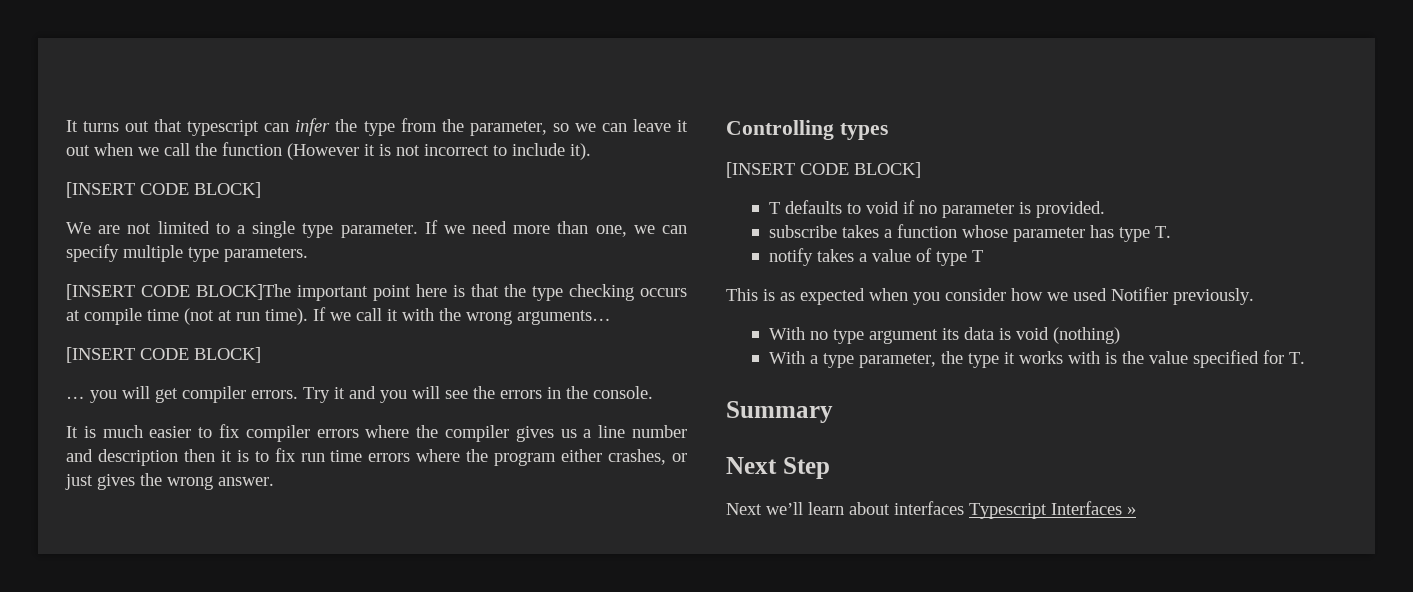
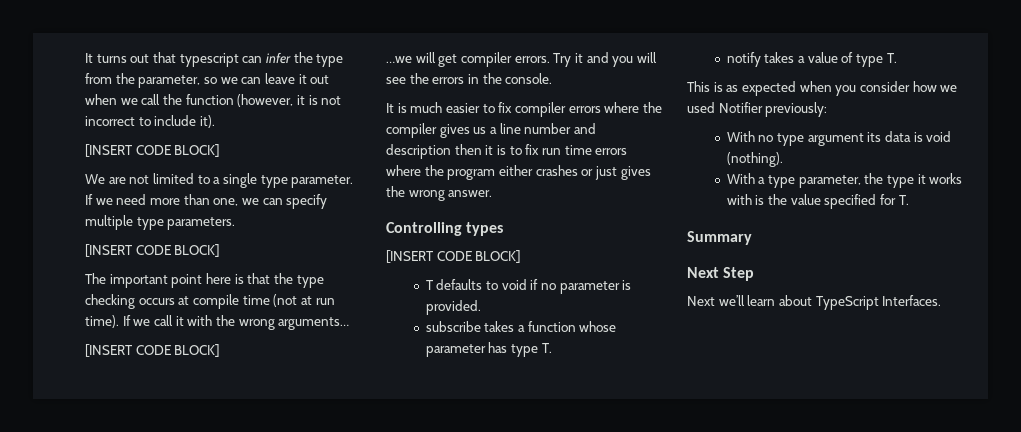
- It turns out that typescript can infer the type from the parameter, so we can leave it out when we call the function (However it is not incorrect to include it).
+ It turns out that typescript can infer the type from the parameter, so we can leave it out when we call the function (however, it is not incorrect to include it).
  If we need more than one, we can specify multiple type parameters.
- [INSERT CODE BLOCK]The important point here is that the type checking occurs at compile time (not at run time).
+ [INSERT CODE BLOCK]
+ The important point here is that the type checking occurs at compile time (not at run time).
- … you will get compiler errors.
+ …we will get compiler errors.
- It is much easier to fix compiler errors where the compiler gives us a line number and description then it is to fix run time errors where the program either crashes, or just gives the wrong answer.
+ It is much easier to fix compiler errors where the compiler gives us a line number and description then it is to fix run time errors where the program either crashes or just gives the wrong answer.
- notify takes a value of type T
+ notify takes a value of type T.
- This is as expected when you consider how we used Notifier previously.
+ This is as expected when you consider how we used Notifier previously:
- With no type argument its data is void (nothing)
+ With no type argument its data is void (nothing).
- Next we’ll learn about interfaces Typescript Interfaces »
+ Next we’ll learn about TypeScript Interfaces.

